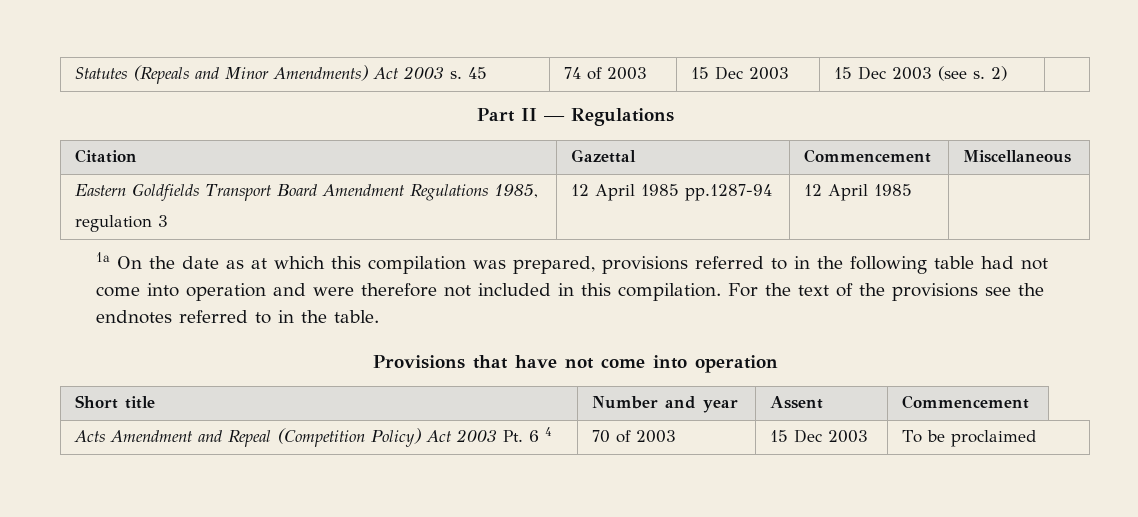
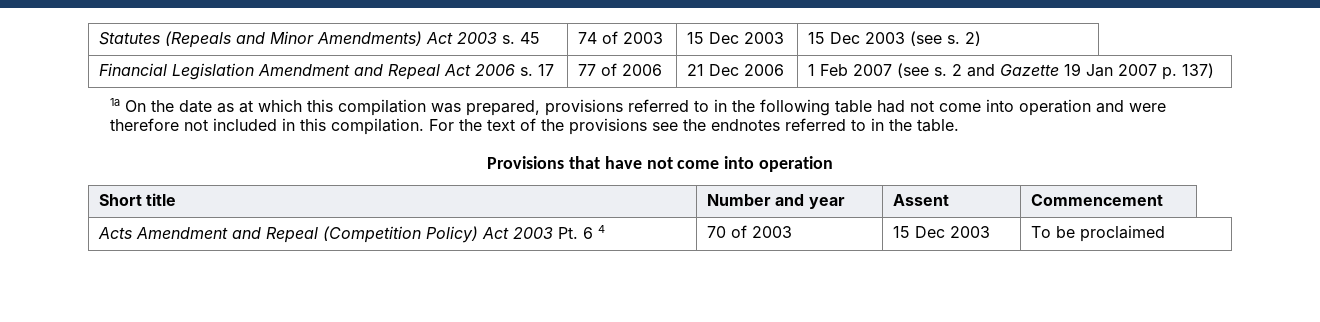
- Statutes (Repeals and Minor Amendments) Act 2003 s. 45 | 74 of 2003 | 15 Dec 2003 | 15 Dec 2003 (see s. 2) |
- Part II — Regulations
- Citation | Gazettal | Commencement | Miscellaneous
- Eastern Goldfields Transport Board Amendment Regulations 1985,
- regulation 3 | 12 April 1985 pp.1287-94 | 12 April 1985 |
+ Statutes (Repeals and Minor Amendments) Act 2003 s. 45 | 74 of 2003 | 15 Dec 2003 | 15 Dec 2003 (see s. 2)
+ Financial Legislation Amendment and Repeal Act 2006 s. 17 | 77 of 2006 | 21 Dec 2006 | 1 Feb 2007 (see s. 2 and Gazette 19 Jan 2007 p. 137)

